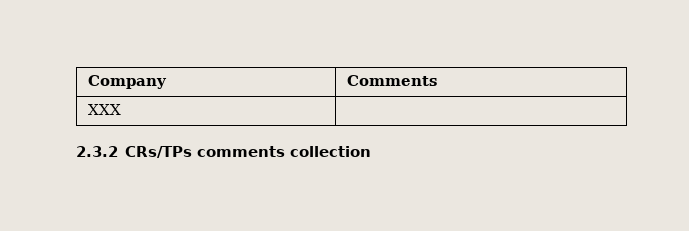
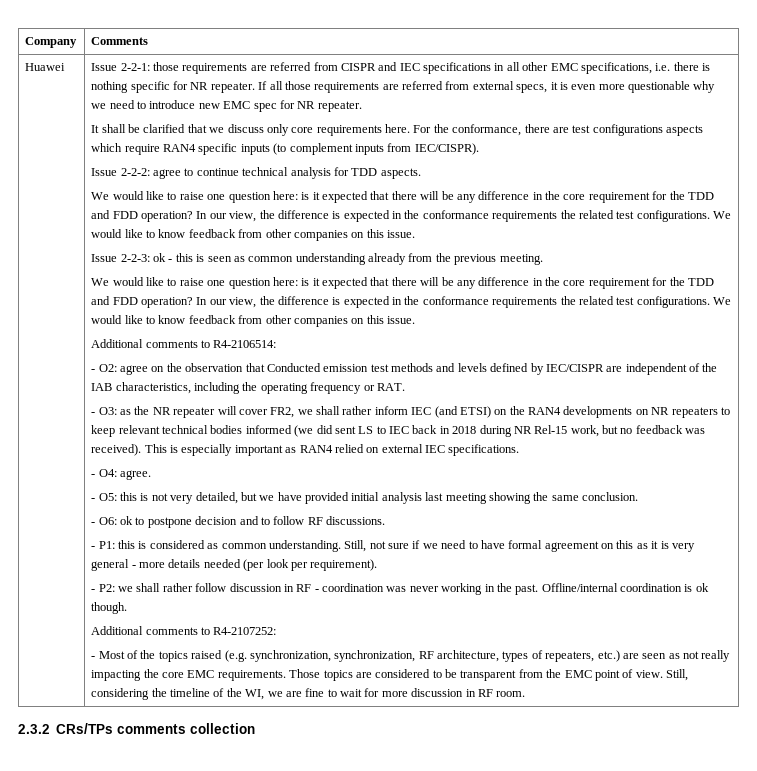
- XXX
+ Huawei | Issue 2-2-1: those requirements are referred from CISPR and IEC specifications in all other EMC specifications, i.e. there is nothing specific for NR repeater. If all those requirements are referred from external specs, it is even more questionable why we need to introduce new EMC spec for NR repeater.
+ It shall be clarified that we discuss only core requirements here. For the conformance, there are test configurations aspects which require RAN4 specific inputs (to complement inputs from IEC/CISPR).
+ Issue 2-2-2: agree to continue technical analysis for TDD aspects.
+ We would like to raise one question here: is it expected that there will be any difference in the core requirement for the TDD and FDD operation? In our view, the difference is expected in the conformance requirements the related test configurations. We would like to know feedback from other companies on this issue.
+ Issue 2-2-3: ok - this is seen as common understanding already from the previous meeting.
+ We would like to raise one question here: is it expected that there will be any difference in the core requirement for the TDD and FDD operation? In our view, the difference is expected in the conformance requirements the related test configurations. We would like to know feedback from other companies on this issue.
+ Additional comments to R4-2106514:
+ - O2: agree on the observation that Conducted emission test methods and levels defined by IEC/CISPR are independent of the IAB characteristics, including the operating frequency or RAT.
+ - O3: as the NR repeater will cover FR2, we shall rather inform IEC (and ETSI) on the RAN4 developments on NR repeaters to keep relevant technical bodies informed (we did sent LS to IEC back in 2018 during NR Rel-15 work, but no feedback was received). This is especially important as RAN4 relied on external IEC specifications.
+ - O4: agree.
+ - O5: this is not very detailed, but we have provided initial analysis last meeting showing the same conclusion.
+ - O6: ok to postpone decision and to follow RF discussions.
+ - P1: this is considered as common understanding. Still, not sure if we need to have formal agreement on this as it is very general - more details needed (per look per requirement).
+ - P2: we shall rather follow discussion in RF - coordination was never working in the past. Offline/internal coordination is ok though.
+ Additional comments to R4-2107252:
+ - Most of the topics raised (e.g. synchronization, synchronization, RF architecture, types of repeaters, etc.) are seen as not really impacting the core EMC requirements. Those topics are considered to be transparent from the EMC point of view. Still, considering the timeline of the WI, we are fine to wait for more discussion in RF room.

